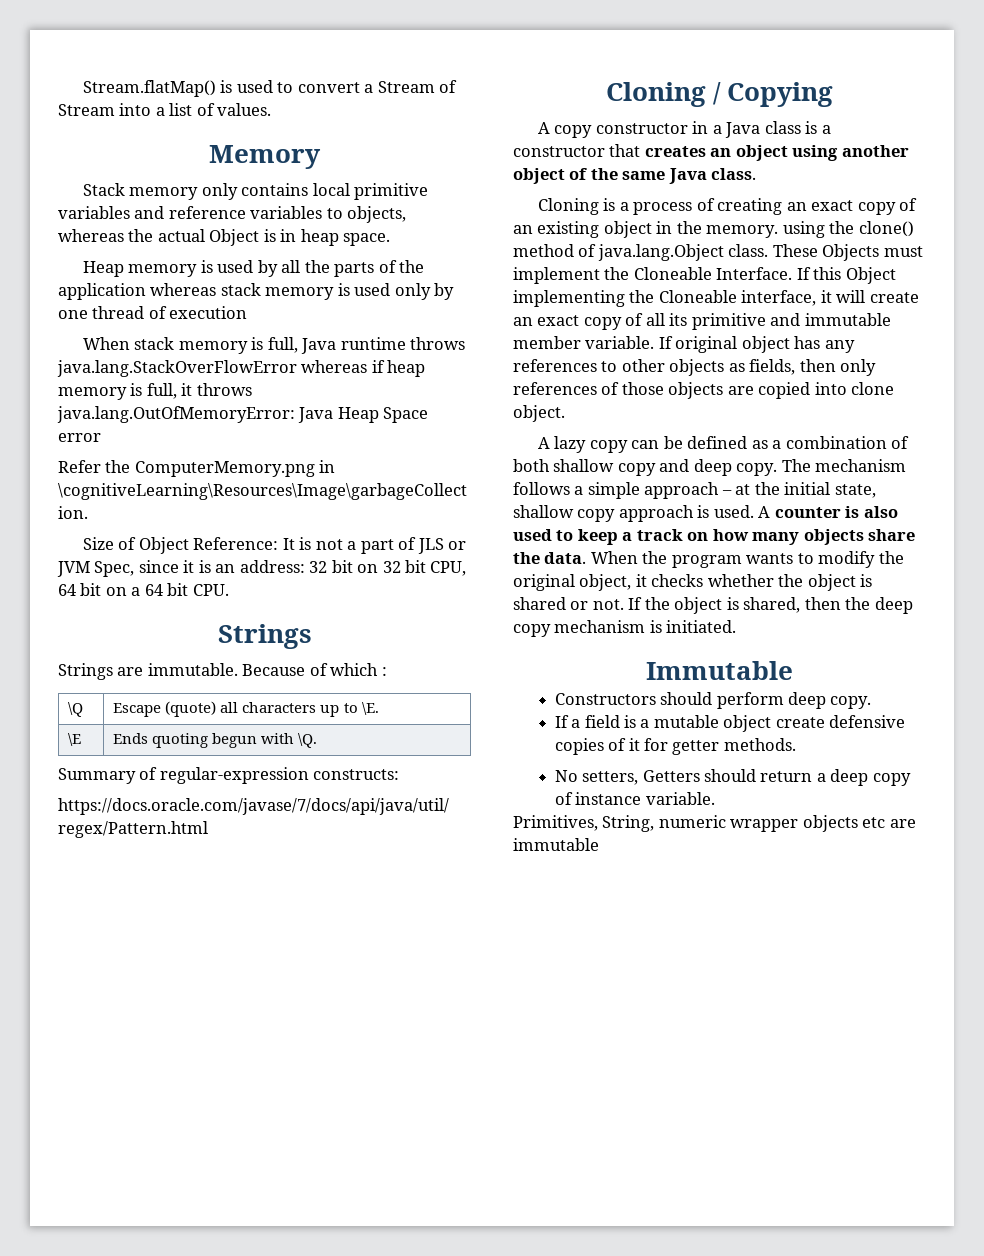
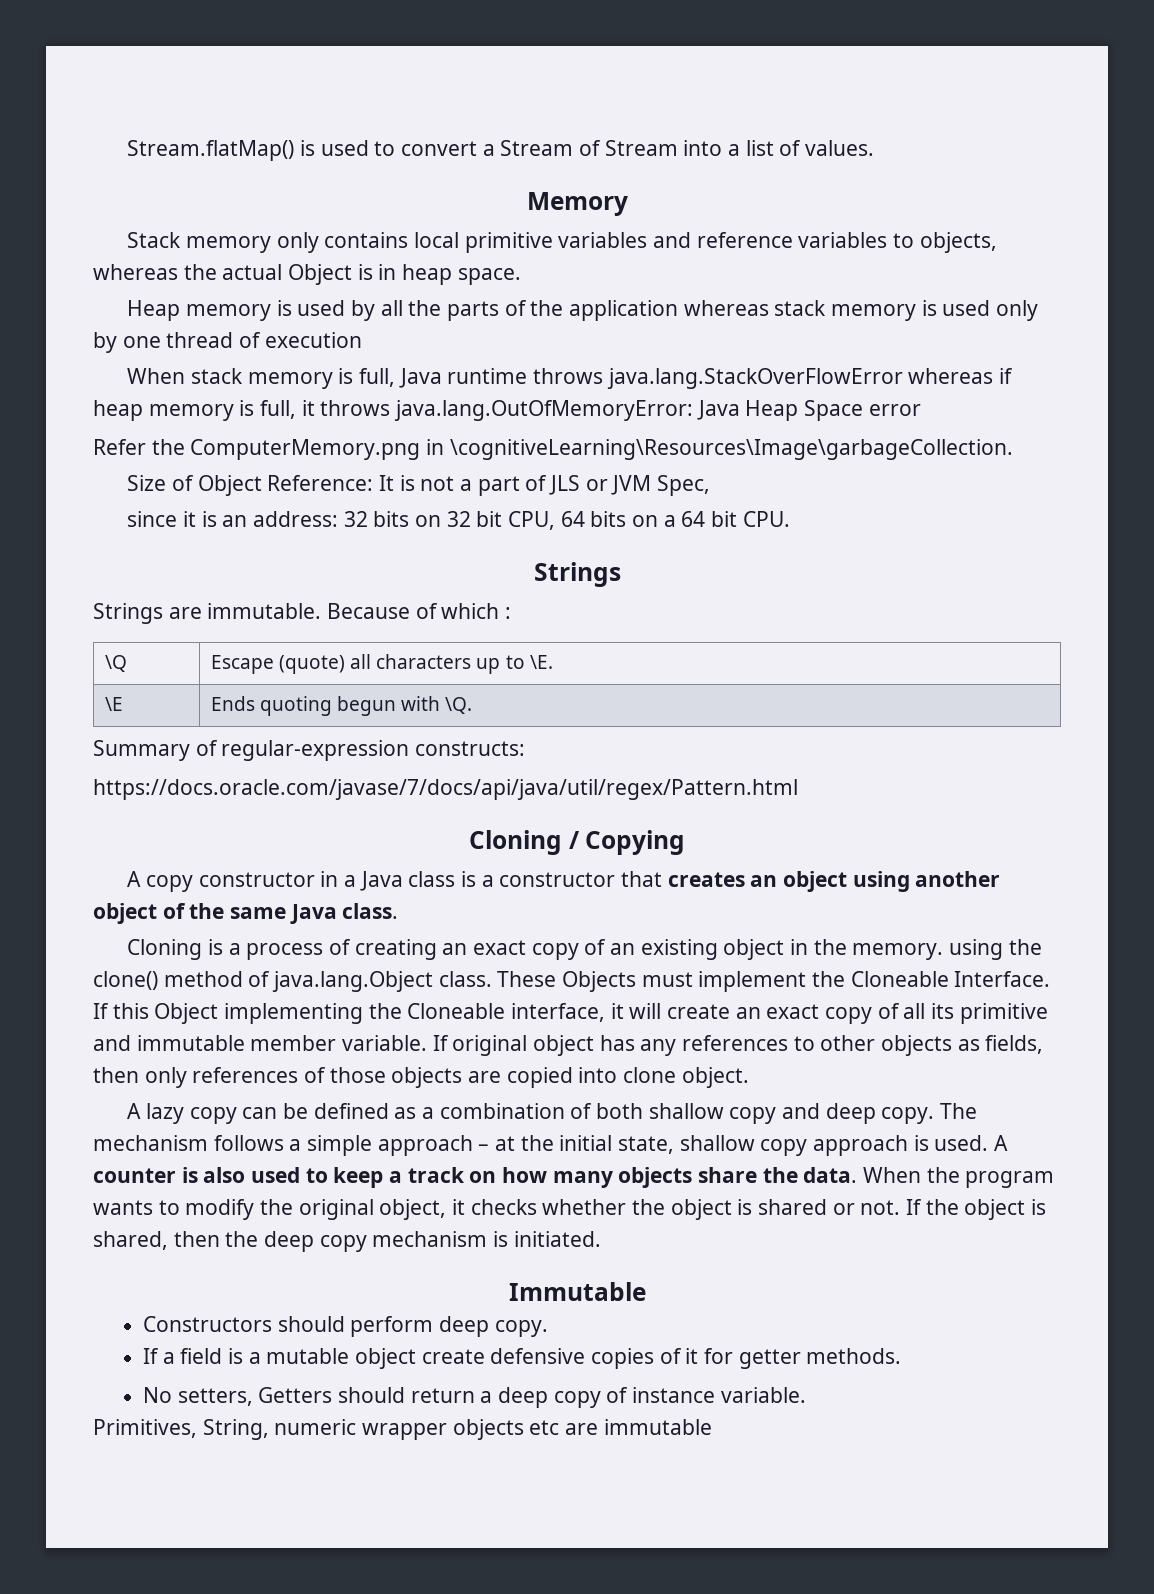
- Size of Object Reference: It is not a part of JLS or JVM Spec, since it is an address: 32 bit on 32 bit CPU, 64 bit on a 64 bit CPU.
+ Size of Object Reference: It is not a part of JLS or JVM Spec,
+ since it is an address: 32 bits on 32 bit CPU, 64 bits on a 64 bit CPU.

